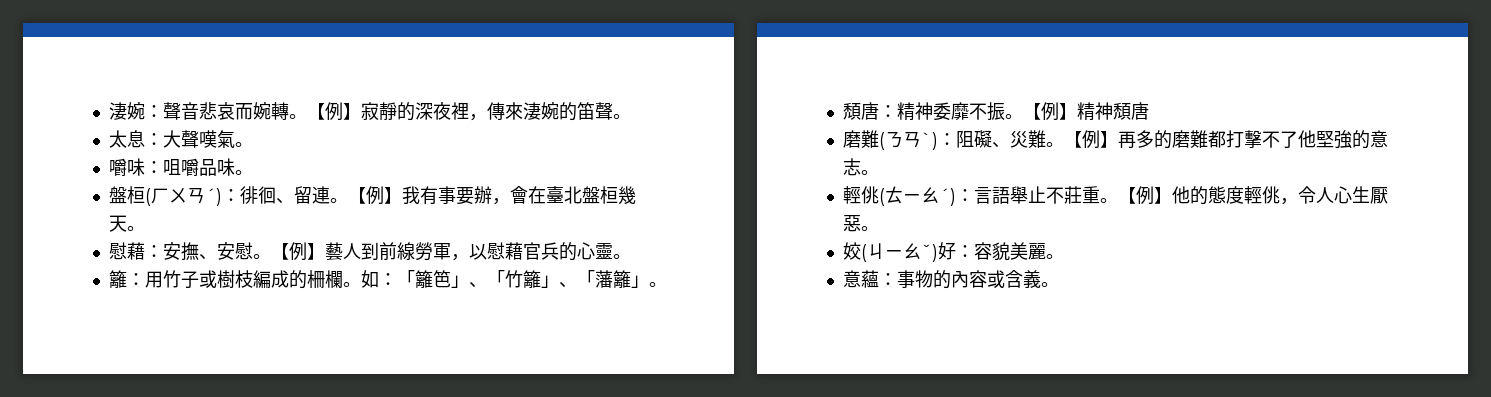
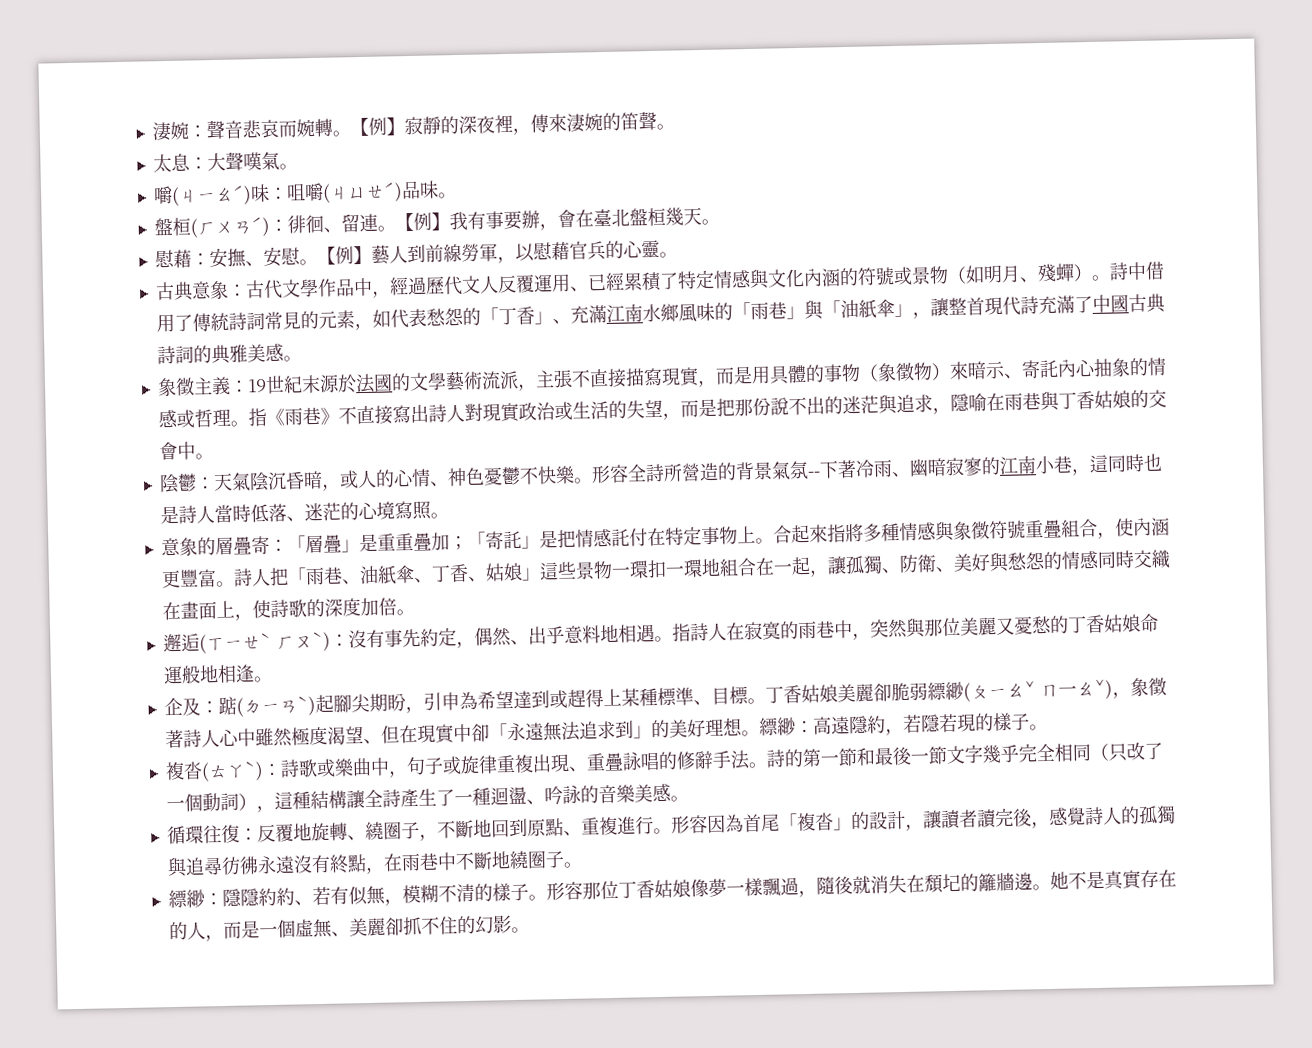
- 嚼味：咀嚼品味。
+ 嚼(ㄐㄧㄠˊ)味：咀嚼(ㄐㄩㄝˊ)品味。
- 籬：用竹子或樹枝編成的柵欄。如：「籬笆」、「竹籬」、「藩籬」。
- 頹唐：精神委靡不振。【例】精神頹唐
- 磨難(ㄋㄢˋ)：阻礙、災難。【例】再多的磨難都打擊不了他堅強的意志。
- 輕佻(ㄊㄧㄠˊ)：言語舉止不莊重。【例】他的態度輕佻，令人心生厭惡。
- 姣(ㄐㄧㄠˇ)好：容貌美麗。
- 意蘊：事物的內容或含義。
+ 古典意象：古代文學作品中，經過歷代文人反覆運用、已經累積了特定情感與文化內涵的符號或景物（如明月、殘蟬）。詩中借用了傳統詩詞常見的元素，如代表愁怨的「丁香」、充滿江南水鄉風味的「雨巷」與「油紙傘」，讓整首現代詩充滿了中國古典詩詞的典雅美感。
+ 象徵主義：19世紀末源於法國的文學藝術流派，主張不直接描寫現實，而是用具體的事物（象徵物）來暗示、寄託內心抽象的情感或哲理。指《雨巷》不直接寫出詩人對現實政治或生活的失望，而是把那份說不出的迷茫與追求，隱喻在雨巷與丁香姑娘的交會中。
+ 陰鬱：天氣陰沉昏暗，或人的心情、神色憂鬱不快樂。形容全詩所營造的背景氣氛--下著冷雨、幽暗寂寥的江南小巷，這同時也是詩人當時低落、迷茫的心境寫照。
+ 意象的層疊寄：「層疊」是重重疊加；「寄託」是把情感託付在特定事物上。合起來指將多種情感與象徵符號重疊組合，使內涵更豐富。詩人把「雨巷、油紙傘、丁香、姑娘」這些景物一環扣一環地組合在一起，讓孤獨、防衛、美好與愁怨的情感同時交織在畫面上，使詩歌的深度加倍。
+ 邂逅(ㄒㄧㄝˋ ㄏㄡˋ)：沒有事先約定，偶然、出乎意料地相遇。指詩人在寂寞的雨巷中，突然與那位美麗又憂愁的丁香姑娘命運般地相逢。
+ 企及：踮(ㄉㄧㄢˋ)起腳尖期盼，引申為希望達到或趕得上某種標準、目標。丁香姑娘美麗卻脆弱縹緲(ㄆㄧㄠˇ ㄇ一ㄠˇ)，象徵著詩人心中雖然極度渴望、但在現實中卻「永遠無法追求到」的美好理想。縹緲：高遠隱約，若隱若現的樣子。
+ 複沓(ㄊㄚˋ)：詩歌或樂曲中，句子或旋律重複出現、重疊詠唱的修辭手法。詩的第一節和最後一節文字幾乎完全相同（只改了一個動詞），這種結構讓全詩產生了一種迴盪、吟詠的音樂美感。
+ 循環往復：反覆地旋轉、繞圈子，不斷地回到原點、重複進行。形容因為首尾「複沓」的設計，讓讀者讀完後，感覺詩人的孤獨與追尋彷彿永遠沒有終點，在雨巷中不斷地繞圈子。
+ 縹緲：隱隱約約、若有似無，模糊不清的樣子。形容那位丁香姑娘像夢一樣飄過，隨後就消失在頹圮的籬牆邊。她不是真實存在的人，而是一個虛無、美麗卻抓不住的幻影。

